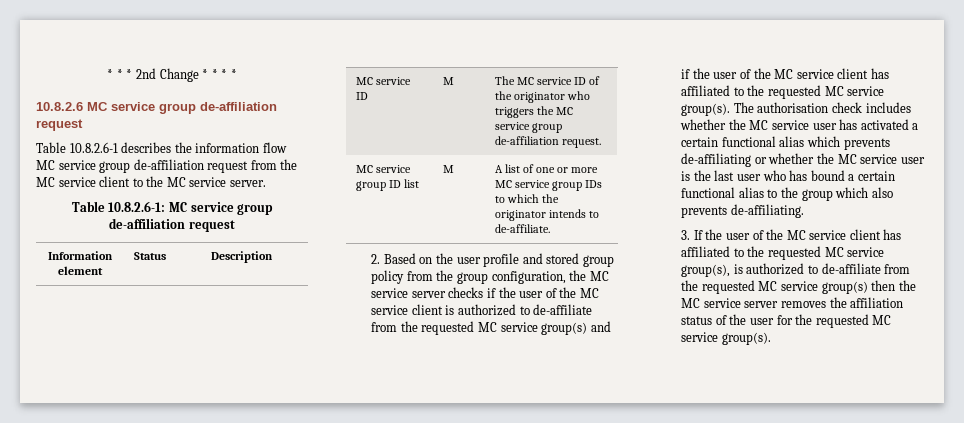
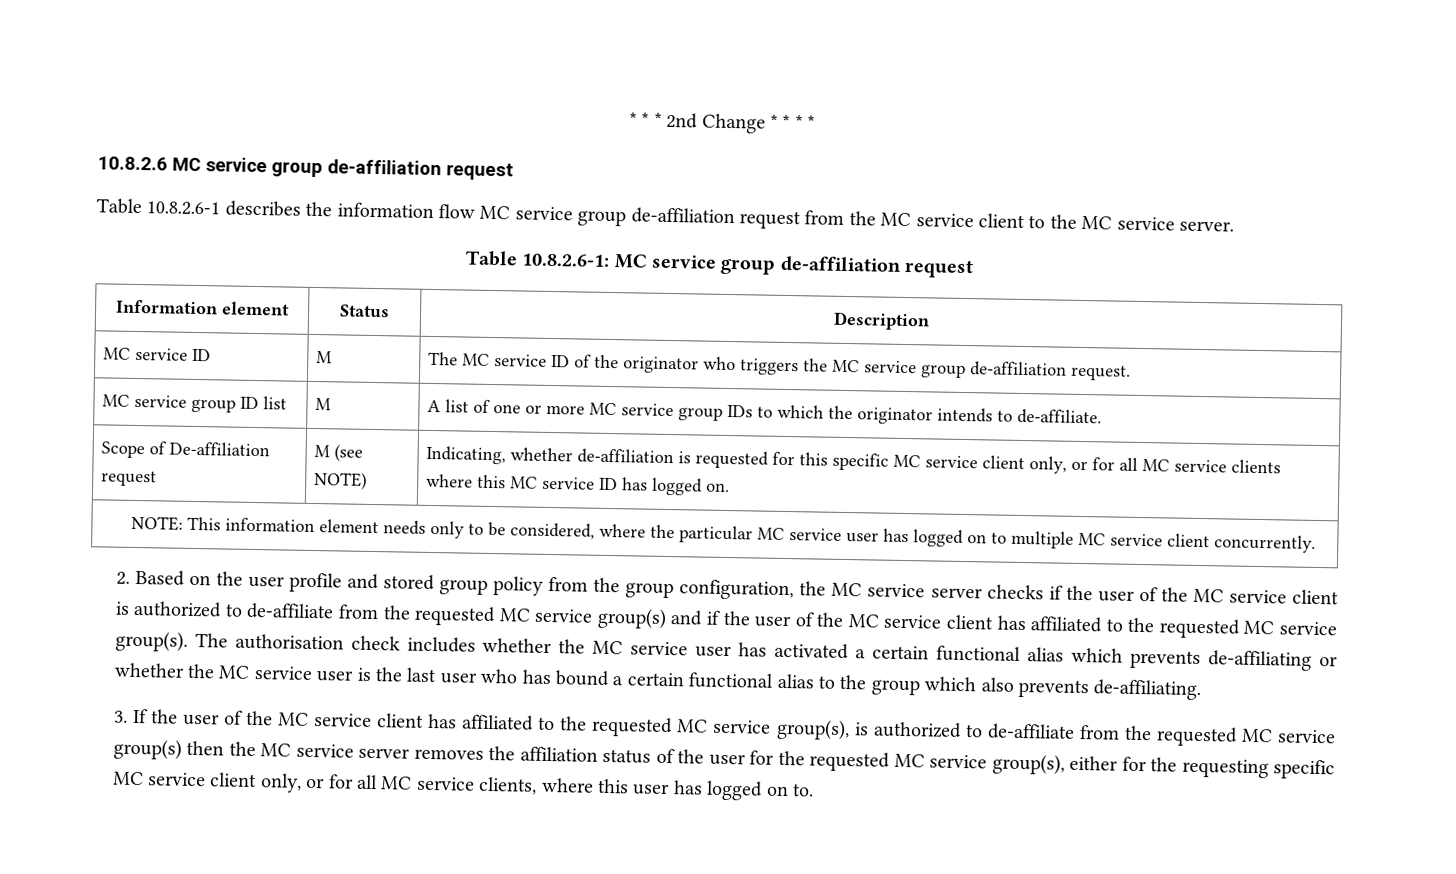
+ Scope of De-affiliation request | M (see NOTE) | Indicating, whether de-affiliation is requested for this specific MC service client only, or for all MC service clients where this MC service ID has logged on.
+ NOTE: This information element needs only to be considered, where the particular MC service user has logged on to multiple MC service client concurrently.
- 3. If the user of the MC service client has affiliated to the requested MC service group(s), is authorized to de-affiliate from the requested MC service group(s) then the MC service server removes the affiliation status of the user for the requested MC service group(s).
+ 3. If the user of the MC service client has affiliated to the requested MC service group(s), is authorized to de-affiliate from the requested MC service group(s) then the MC service server removes the affiliation status of the user for the requested MC service group(s), either for the requesting specific MC service client only, or for all MC service clients, where this user has logged on to.

